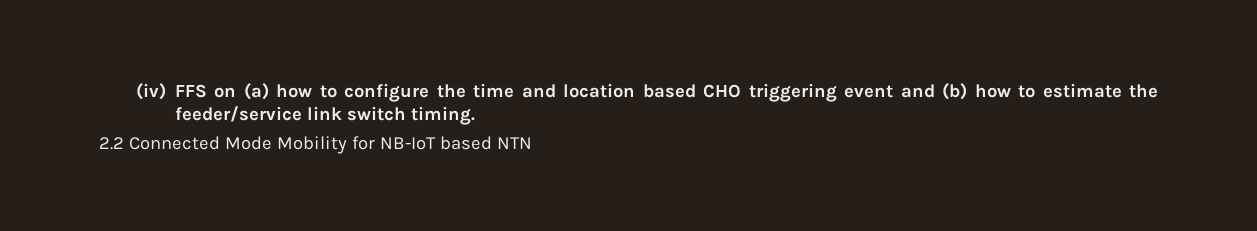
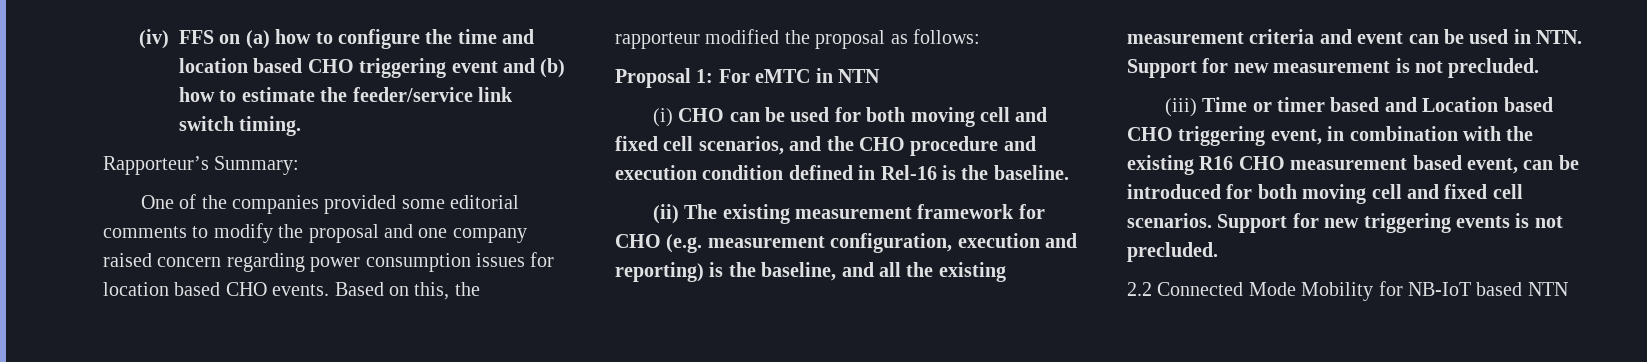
+ Rapporteur’s Summary:
+ One of the companies provided some editorial comments to modify the proposal and one company raised concern regarding power consumption issues for location based CHO events. Based on this, the rapporteur modified the proposal as follows:
+ Proposal 1: For eMTC in NTN
+ (i) CHO can be used for both moving cell and fixed cell scenarios, and the CHO procedure and execution condition defined in Rel-16 is the baseline.
+ (ii) The existing measurement framework for CHO (e.g. measurement configuration, execution and reporting) is the baseline, and all the existing measurement criteria and event can be used in NTN. Support for new measurement is not precluded.
+ (iii) Time or timer based and Location based CHO triggering event, in combination with the existing R16 CHO measurement based event, can be introduced for both moving cell and fixed cell scenarios. Support for new triggering events is not precluded.

